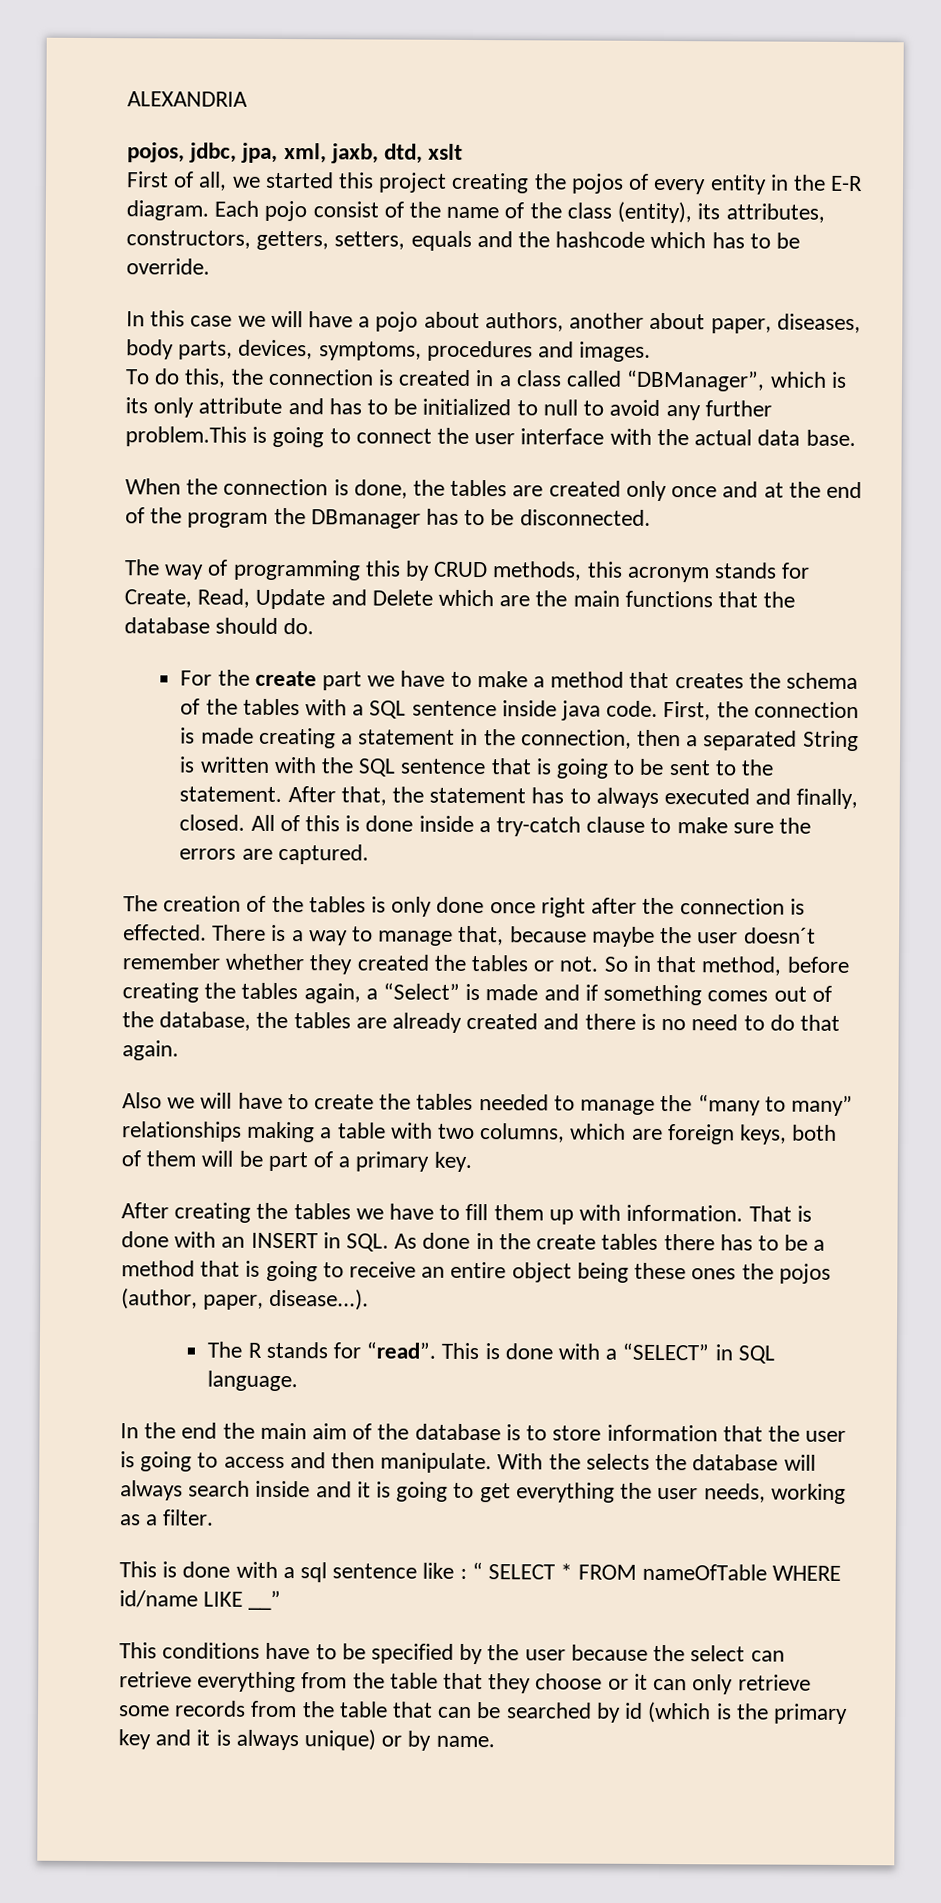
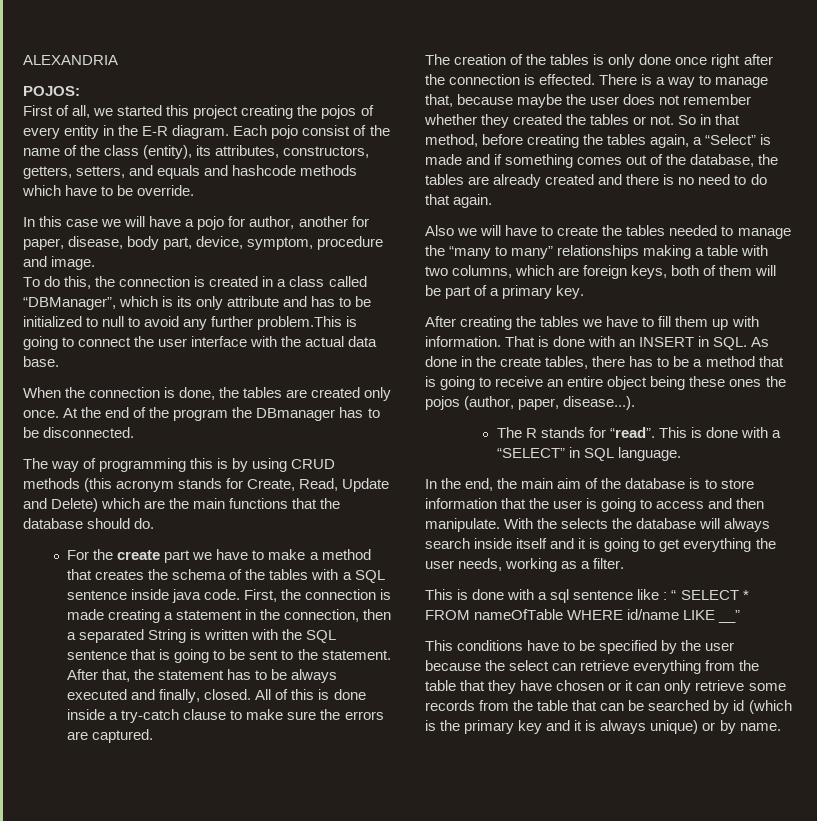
- pojos, jdbc, jpa, xml, jaxb, dtd, xslt
+ POJOS:
- Each pojo consist of the name of the class (entity), its attributes, constructors, getters, setters, equals and the hashcode which has to be override.
+ Each pojo consist of the name of the class (entity), its attributes, constructors, getters, setters, and equals and hashcode methods which have to be override.
- In this case we will have a pojo about authors, another about paper, diseases, body parts, devices, symptoms, procedures and images.
+ In this case we will have a pojo for author, another for paper, disease, body part, device, symptom, procedure and image.
- When the connection is done, the tables are created only once and at the end of the program the DBmanager has to be disconnected.
+ When the connection is done, the tables are created only once. At the end of the program the DBmanager has to be disconnected.
- The way of programming this by CRUD methods, this acronym stands for Create, Read, Update and Delete which are the main functions that the database should do.
+ The way of programming this is by using CRUD methods (this acronym stands for Create, Read, Update and Delete) which are the main functions that the database should do.
- After that, the statement has to always executed and finally, closed.
+ After that, the statement has to be always executed and finally, closed.
- There is a way to manage that, because maybe the user doesn´t remember whether they created the tables or not.
+ There is a way to manage that, because maybe the user does not remember whether they created the tables or not.
- That is done with an INSERT in SQL. As done in the create tables there has to be a method that is going to receive an entire object being these ones the pojos (author, paper, disease...).
+ That is done with an INSERT in SQL. As done in the create tables, there has to be a method that is going to receive an entire object being these ones the pojos (author, paper, disease...).
- In the end the main aim of the database is to store information that the user is going to access and then manipulate.
+ In the end, the main aim of the database is to store information that the user is going to access and then manipulate.
- With the selects the database will always search inside and it is going to get everything the user needs, working as a filter.
+ With the selects the database will always search inside itself and it is going to get everything the user needs, working as a filter.
- This conditions have to be specified by the user because the select can retrieve everything from the table that they choose or it can only retrieve some records from the table that can be searched by id (which is the primary key and it is always unique) or by name.
+ This conditions have to be specified by the user because the select can retrieve everything from the table that they have chosen or it can only retrieve some records from the table that can be searched by id (which is the primary key and it is always unique) or by name.

